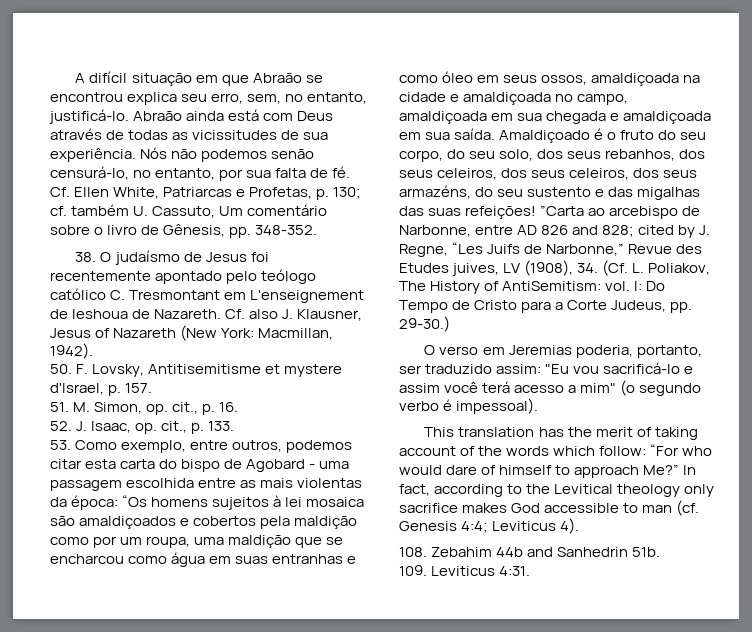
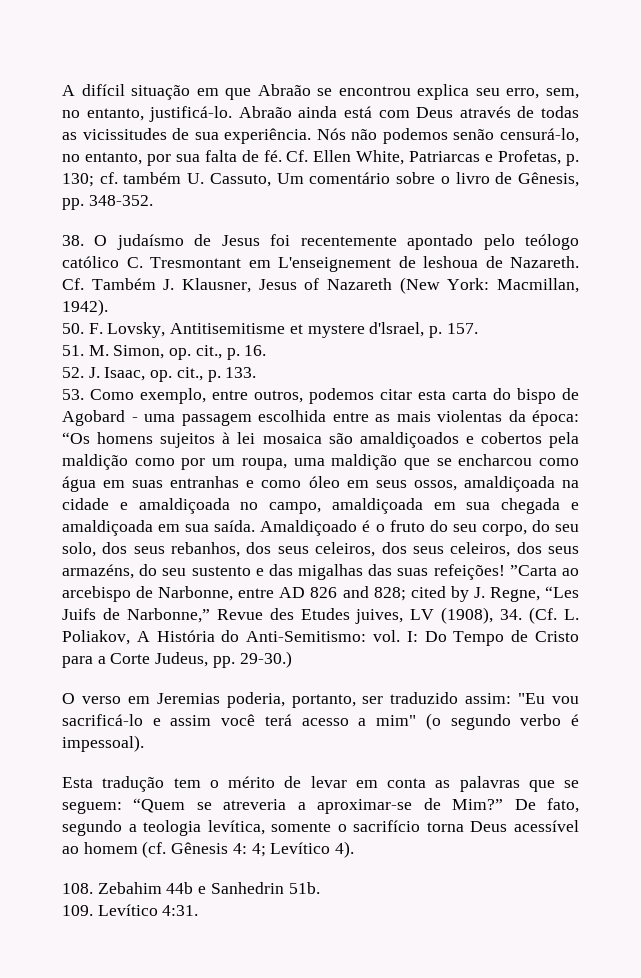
- Cf. also J. Klausner, Jesus of Nazareth (New York: Macmillan, 1942).
+ Cf. Também J. Klausner, Jesus of Nazareth (New York: Macmillan, 1942).
- cited by J. Regne, “Les Juifs de Narbonne,” Revue des Etudes juives, LV (1908), 34. (Cf. L. Poliakov, The History of AntiSemitism:
+ cited by J. Regne, “Les Juifs de Narbonne,” Revue des Etudes juives, LV (1908), 34. (Cf. L. Poliakov, A História do Anti-Semitismo:
- This translation has the merit of taking account of the words which follow: “For who would dare of himself to approach Me?” In fact, according to the Levitical theology only sacrifice makes God accessible to man (cf. Genesis 4:4; Leviticus 4).
+ Esta tradução tem o mérito de levar em conta as palavras que se seguem: “Quem se atreveria a aproximar-se de Mim?” De fato, segundo a teologia levítica, somente o sacrifício torna Deus acessível ao homem (cf. Gênesis 4: 4; Levítico 4).
- 108. Zebahim 44b and Sanhedrin 51b.
+ 108. Zebahim 44b e Sanhedrin 51b.
- 109. Leviticus 4:31.
+ 109. Levítico 4:31.

